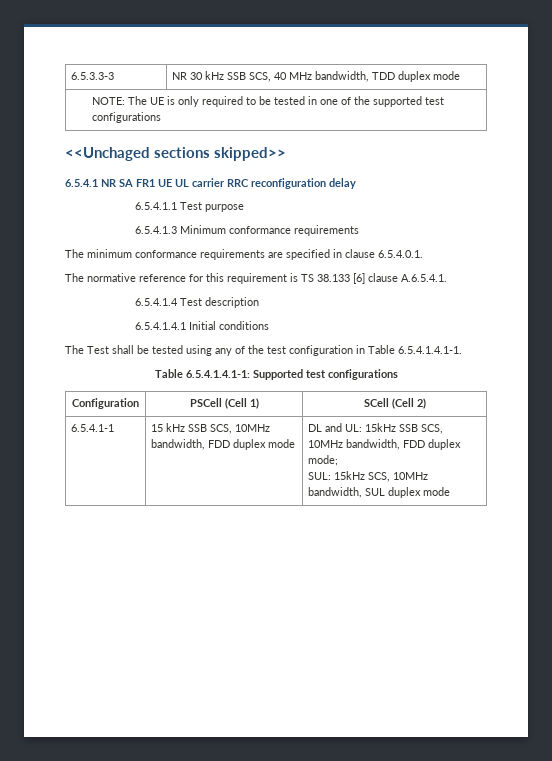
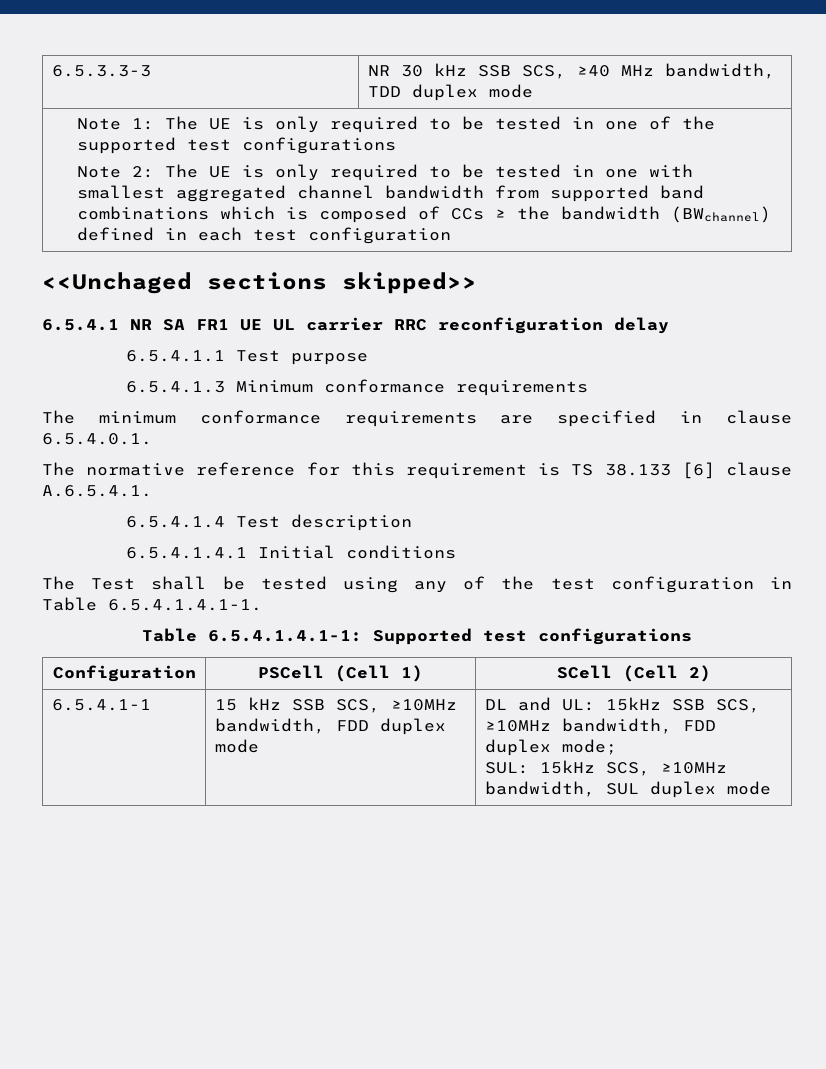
- 6.5.3.3-3 | NR 30 kHz SSB SCS, 40 MHz bandwidth, TDD duplex mode
+ 6.5.3.3-3 | NR 30 kHz SSB SCS, ≥40 MHz bandwidth, TDD duplex mode
- NOTE: The UE is only required to be tested in one of the supported test configurations
+ Note 1: The UE is only required to be tested in one of the supported test configurations
+ Note 2: The UE is only required to be tested in one with smallest aggregated channel bandwidth from supported band combinations which is composed of CCs ≥ the bandwidth (BWchannel) defined in each test configuration
- 6.5.4.1-1 | 15 kHz SSB SCS, 10MHz bandwidth, FDD duplex mode | DL and UL: 15kHz SSB SCS, 10MHz bandwidth, FDD duplex mode;
- SUL: 15kHz SCS, 10MHz bandwidth, SUL duplex mode
+ 6.5.4.1-1 | 15 kHz SSB SCS, ≥10MHz bandwidth, FDD duplex mode | DL and UL: 15kHz SSB SCS, ≥10MHz bandwidth, FDD duplex mode;
+ SUL: 15kHz SCS, ≥10MHz bandwidth, SUL duplex mode

